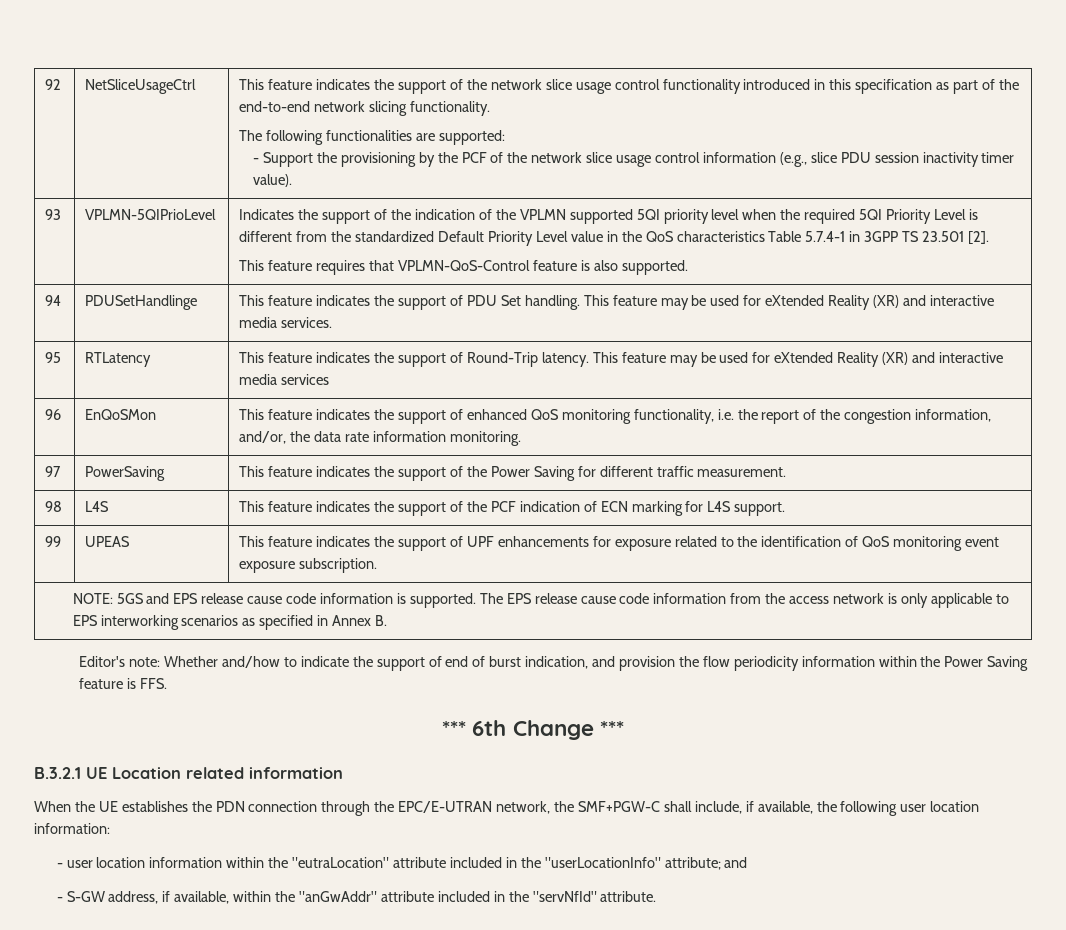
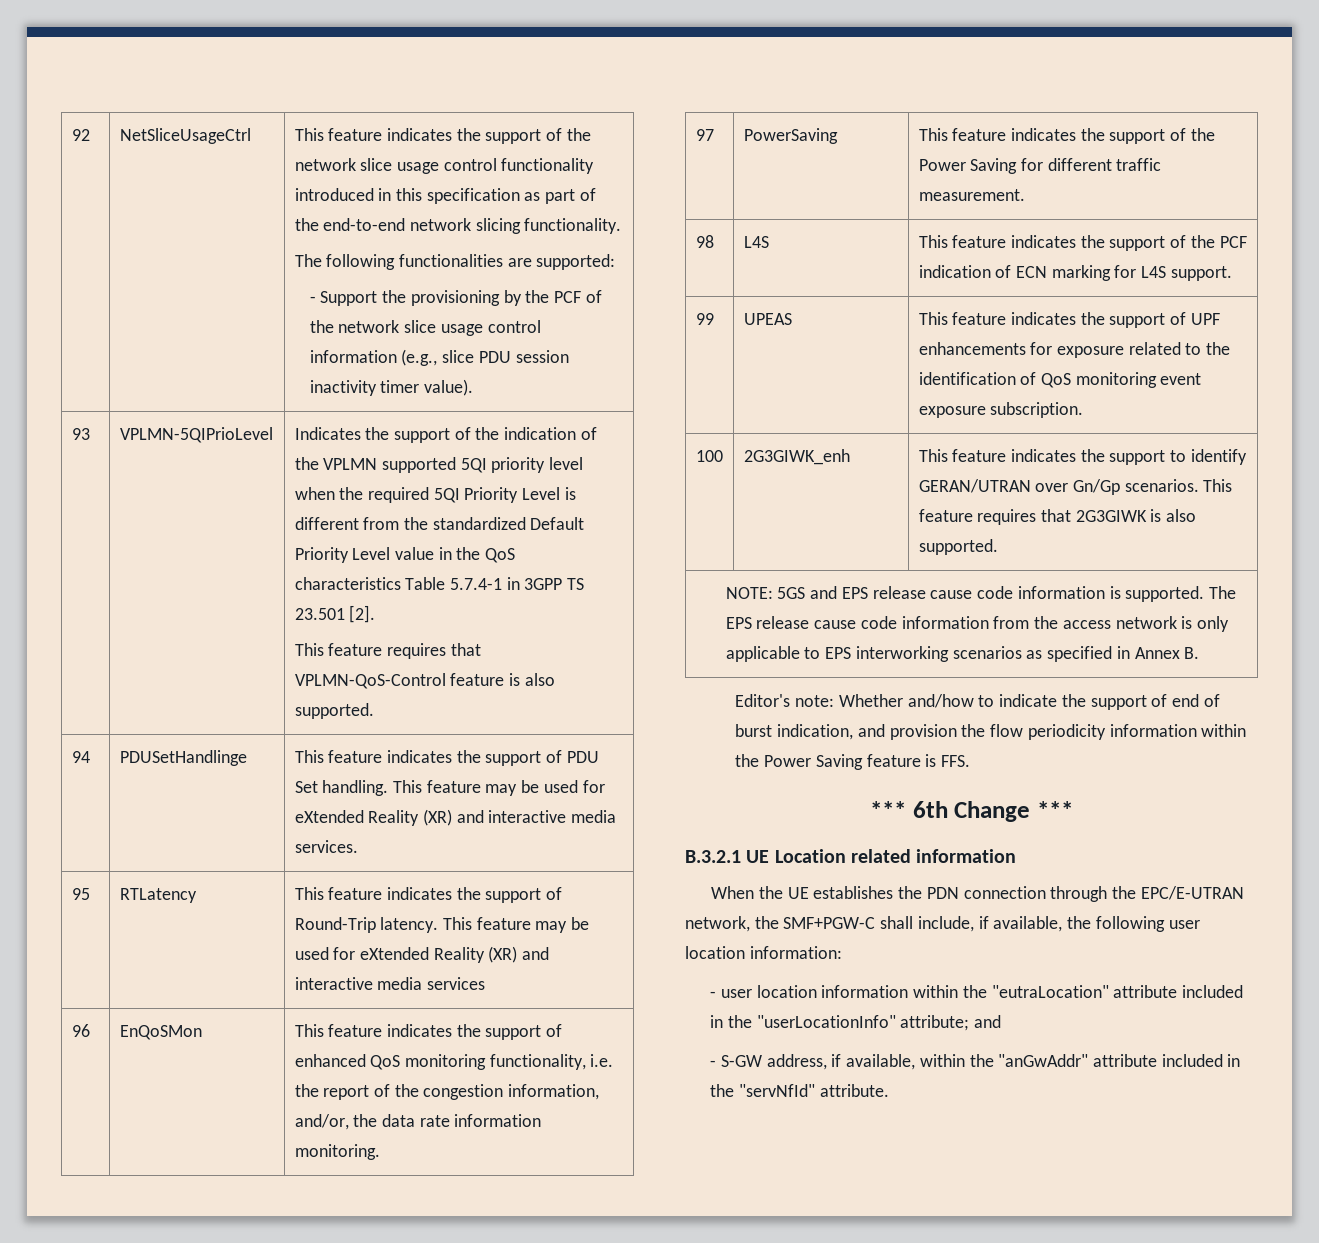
+ 100 | 2G3GIWK_enh | This feature indicates the support to identify GERAN/UTRAN over Gn/Gp scenarios. This feature requires that 2G3GIWK is also supported.

